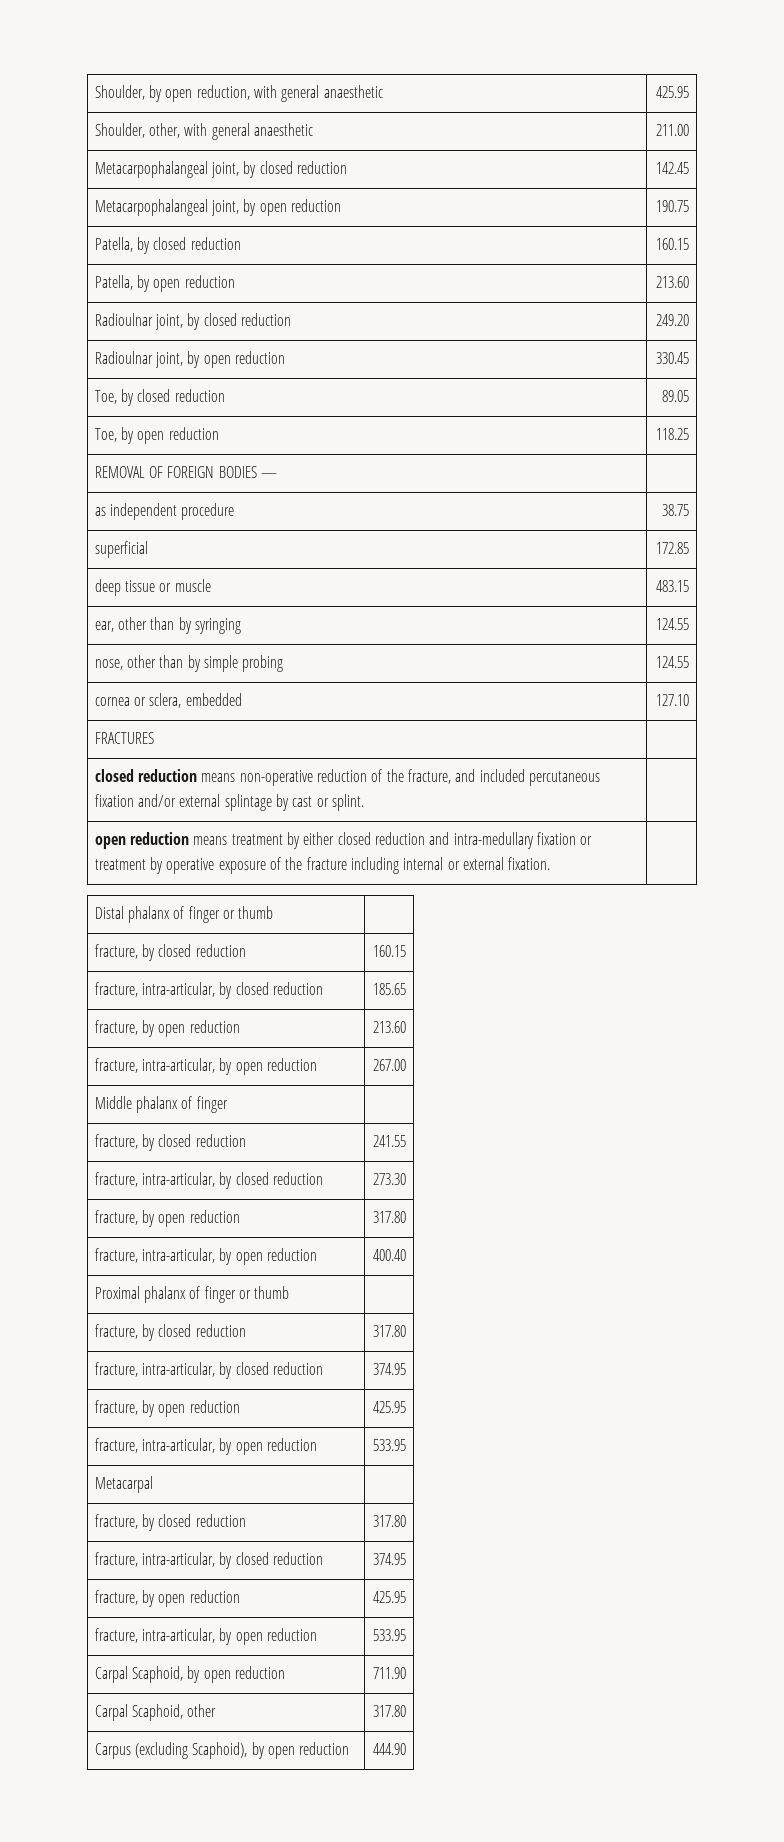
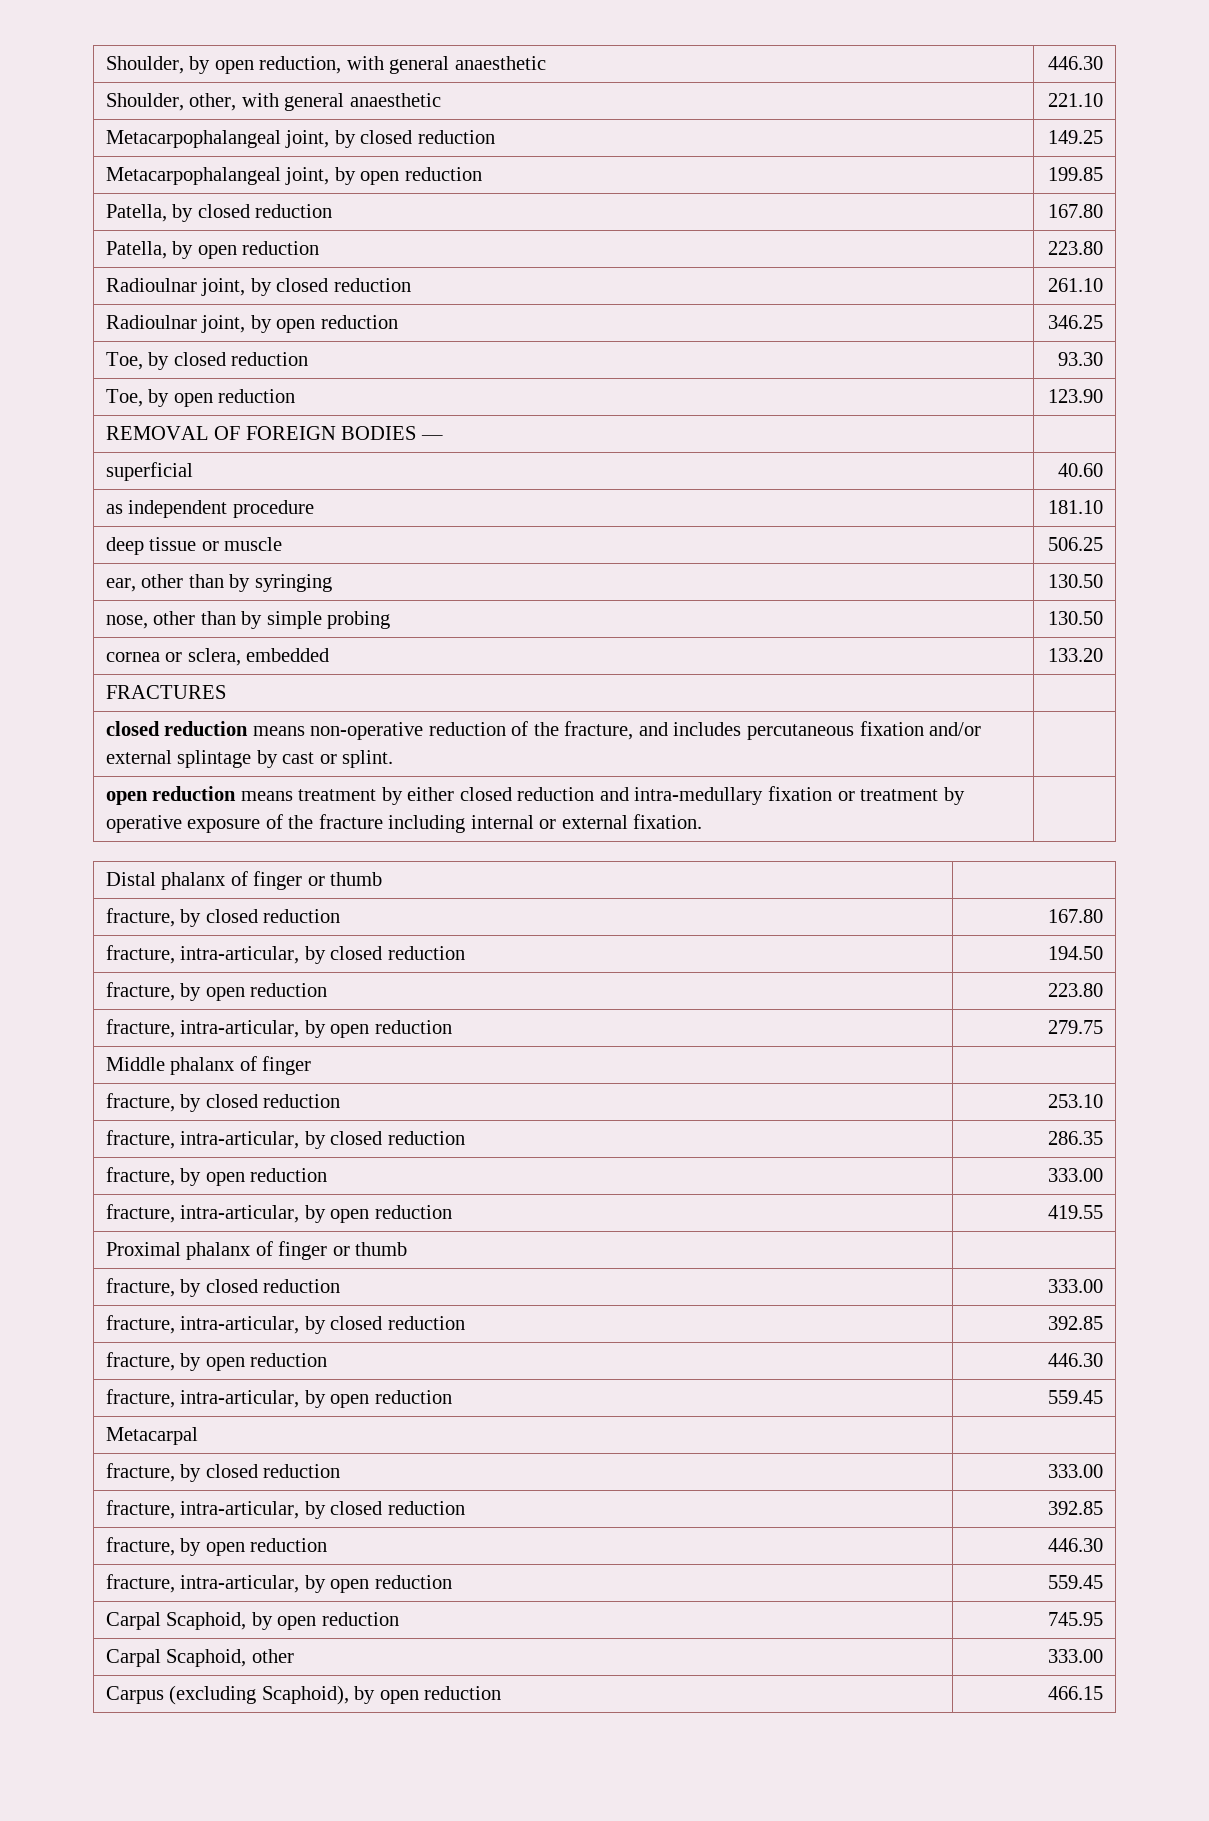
- Shoulder, by open reduction, with general anaesthetic | 425.95
+ Shoulder, by open reduction, with general anaesthetic | 446.30
- Shoulder, other, with general anaesthetic | 211.00
+ Shoulder, other, with general anaesthetic | 221.10
- Metacarpophalangeal joint, by closed reduction | 142.45
+ Metacarpophalangeal joint, by closed reduction | 149.25
- Metacarpophalangeal joint, by open reduction | 190.75
+ Metacarpophalangeal joint, by open reduction | 199.85
- Patella, by closed reduction | 160.15
+ Patella, by closed reduction | 167.80
- Patella, by open reduction | 213.60
+ Patella, by open reduction | 223.80
- Radioulnar joint, by closed reduction | 249.20
+ Radioulnar joint, by closed reduction | 261.10
- Radioulnar joint, by open reduction | 330.45
+ Radioulnar joint, by open reduction | 346.25
- Toe, by closed reduction | 89.05
+ Toe, by closed reduction | 93.30
- Toe, by open reduction | 118.25
+ Toe, by open reduction | 123.90
+ superficial | 40.60
- as independent procedure | 38.75
- superficial | 172.85
+ as independent procedure | 181.10
- deep tissue or muscle | 483.15
+ deep tissue or muscle | 506.25
- ear, other than by syringing | 124.55
+ ear, other than by syringing | 130.50
- nose, other than by simple probing | 124.55
+ nose, other than by simple probing | 130.50
- cornea or sclera, embedded | 127.10
+ cornea or sclera, embedded | 133.20
- closed reduction means non-operative reduction of the fracture, and included percutaneous fixation and/or external splintage by cast or splint. |
+ closed reduction means non-operative reduction of the fracture, and includes percutaneous fixation and/or external splintage by cast or splint. |
- fracture, by closed reduction | 160.15
- fracture, intra-articular, by closed reduction | 185.65
- fracture, by open reduction | 213.60
- fracture, intra-articular, by open reduction | 267.00
+ fracture, by closed reduction | 167.80
+ fracture, intra-articular, by closed reduction | 194.50
+ fracture, by open reduction | 223.80
+ fracture, intra-articular, by open reduction | 279.75
- fracture, by closed reduction | 241.55
- fracture, intra-articular, by closed reduction | 273.30
- fracture, by open reduction | 317.80
- fracture, intra-articular, by open reduction | 400.40
+ fracture, by closed reduction | 253.10
+ fracture, intra-articular, by closed reduction | 286.35
+ fracture, by open reduction | 333.00
+ fracture, intra-articular, by open reduction | 419.55
  Proximal phalanx of finger or thumb |
- fracture, by closed reduction | 317.80
- fracture, intra-articular, by closed reduction | 374.95
- fracture, by open reduction | 425.95
- fracture, intra-articular, by open reduction | 533.95
+ fracture, by closed reduction | 333.00
+ fracture, intra-articular, by closed reduction | 392.85
+ fracture, by open reduction | 446.30
+ fracture, intra-articular, by open reduction | 559.45
  Metacarpal |
- fracture, by closed reduction | 317.80
- fracture, intra-articular, by closed reduction | 374.95
- fracture, by open reduction | 425.95
- fracture, intra-articular, by open reduction | 533.95
+ fracture, by closed reduction | 333.00
+ fracture, intra-articular, by closed reduction | 392.85
+ fracture, by open reduction | 446.30
+ fracture, intra-articular, by open reduction | 559.45
- Carpal Scaphoid, by open reduction | 711.90
+ Carpal Scaphoid, by open reduction | 745.95
- Carpal Scaphoid, other | 317.80
+ Carpal Scaphoid, other | 333.00
- Carpus (excluding Scaphoid), by open reduction | 444.90
+ Carpus (excluding Scaphoid), by open reduction | 466.15

